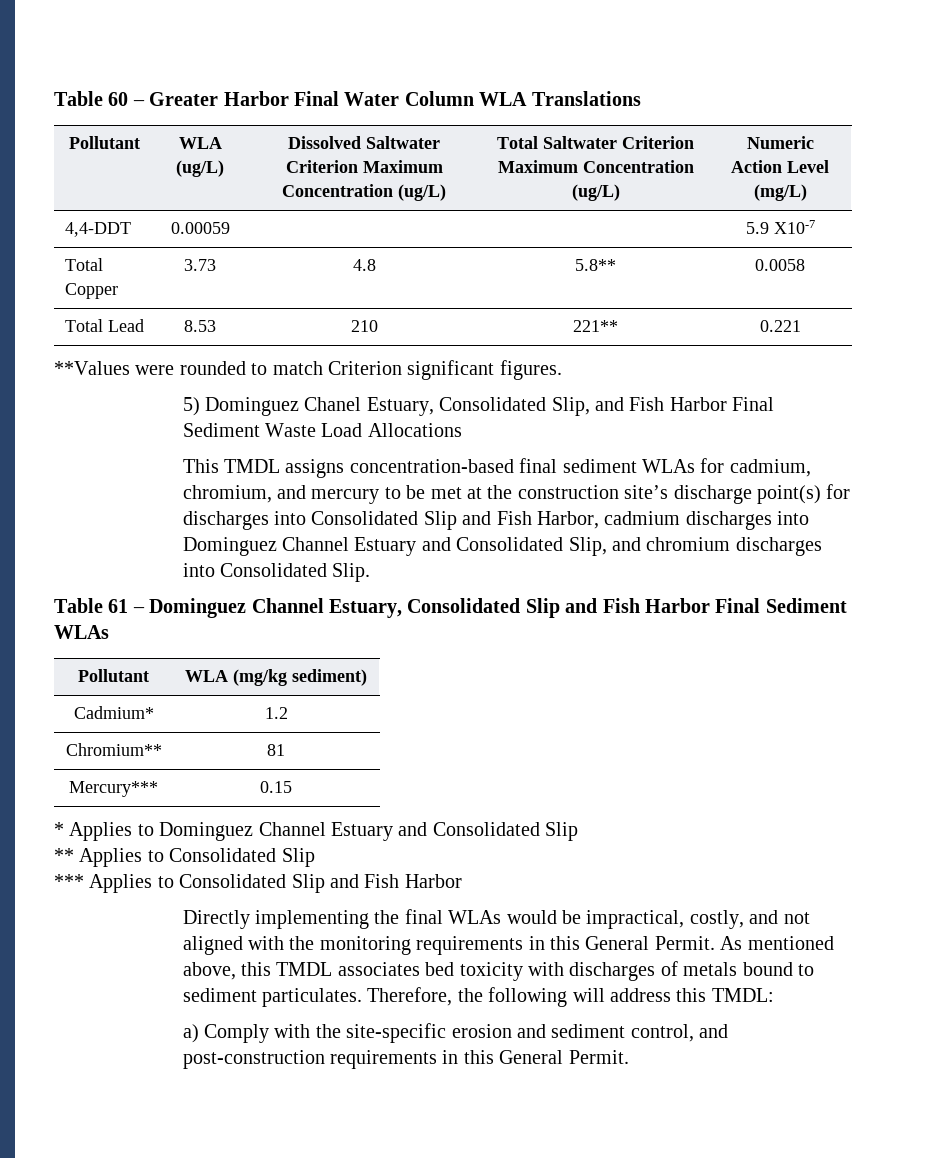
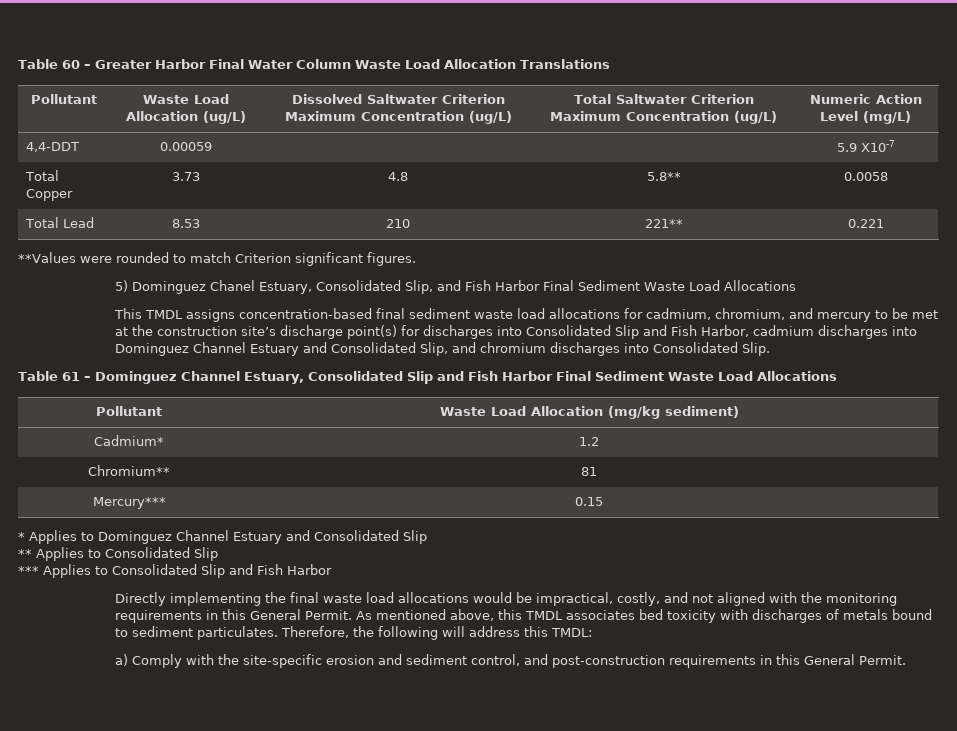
- Table 60 – Greater Harbor Final Water Column WLA Translations
+ Table 60 – Greater Harbor Final Water Column Waste Load Allocation Translations
- Pollutant | WLA (ug/L) | Dissolved Saltwater Criterion Maximum Concentration (ug/L) | Total Saltwater Criterion Maximum Concentration (ug/L) | Numeric Action Level (mg/L)
+ Pollutant | Waste Load Allocation (ug/L) | Dissolved Saltwater Criterion Maximum Concentration (ug/L) | Total Saltwater Criterion Maximum Concentration (ug/L) | Numeric Action Level (mg/L)
- This TMDL assigns concentration-based final sediment WLAs for cadmium, chromium, and mercury to be met at the construction site’s discharge point(s) for discharges into Consolidated Slip and Fish Harbor, cadmium discharges into Dominguez Channel Estuary and Consolidated Slip, and chromium discharges into Consolidated Slip.
+ This TMDL assigns concentration-based final sediment waste load allocations for cadmium, chromium, and mercury to be met at the construction site’s discharge point(s) for discharges into Consolidated Slip and Fish Harbor, cadmium discharges into Dominguez Channel Estuary and Consolidated Slip, and chromium discharges into Consolidated Slip.
- Table 61 – Dominguez Channel Estuary, Consolidated Slip and Fish Harbor Final Sediment WLAs
- Pollutant | WLA (mg/kg sediment)
+ Table 61 – Dominguez Channel Estuary, Consolidated Slip and Fish Harbor Final Sediment Waste Load Allocations
+ Pollutant | Waste Load Allocation (mg/kg sediment)
- Directly implementing the final WLAs would be impractical, costly, and not aligned with the monitoring requirements in this General Permit.
+ Directly implementing the final waste load allocations would be impractical, costly, and not aligned with the monitoring requirements in this General Permit.

